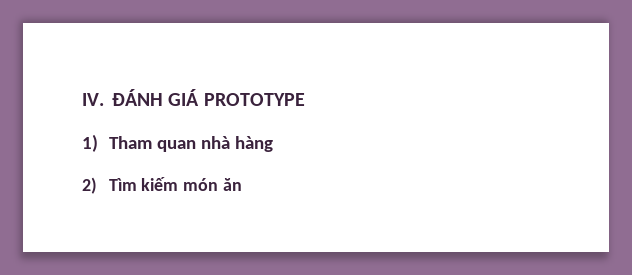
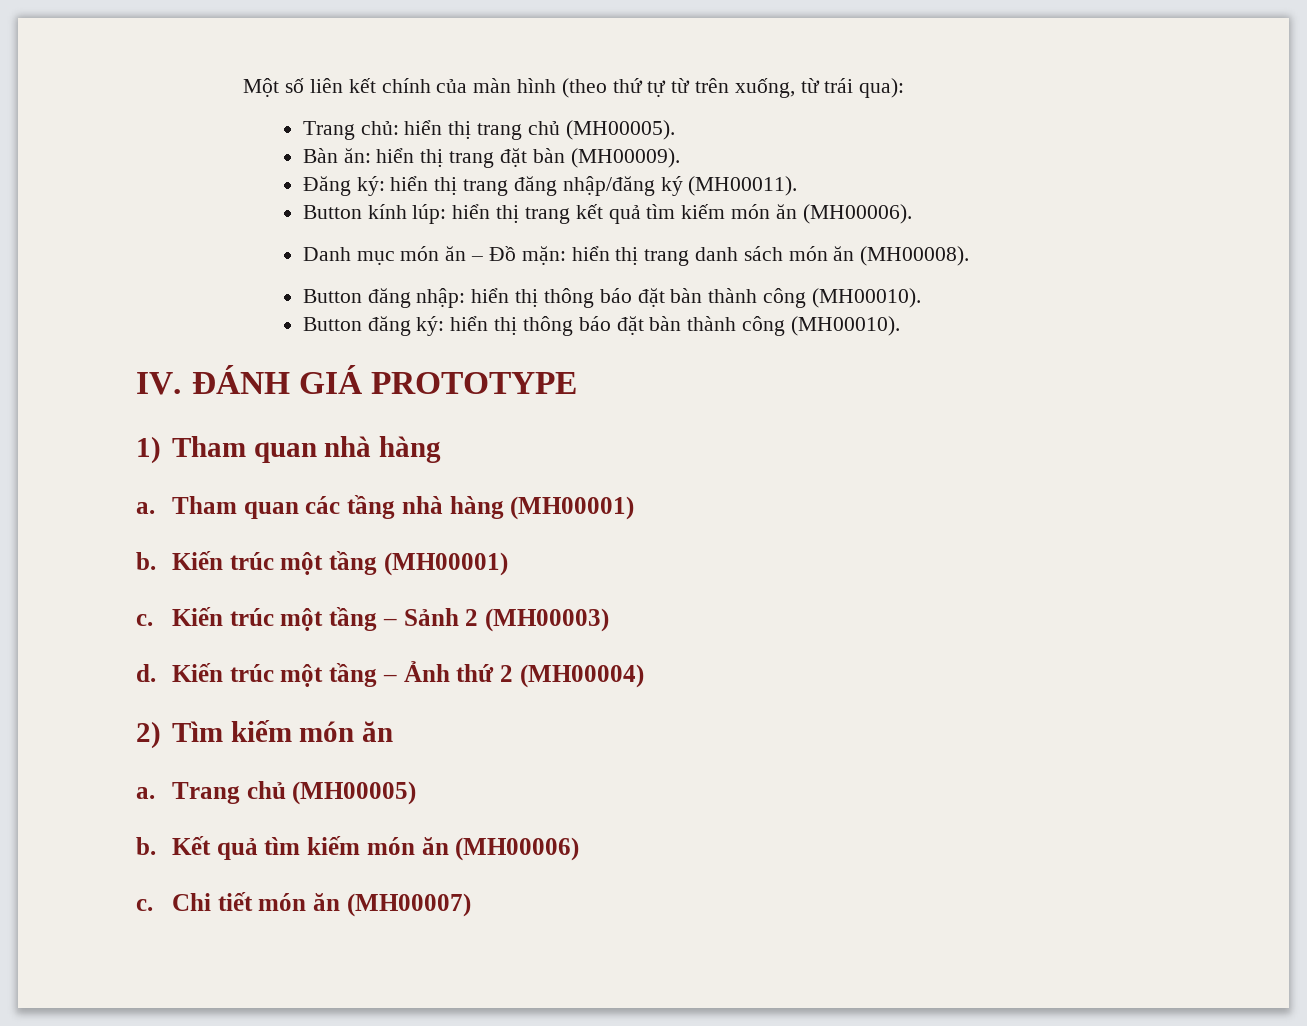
+ Một số liên kết chính của màn hình (theo thứ tự từ trên xuống, từ trái qua):
+ Trang chủ: hiển thị trang chủ (MH00005).
+ Bàn ăn: hiển thị trang đặt bàn (MH00009).
+ Đăng ký: hiển thị trang đăng nhập/đăng ký (MH00011).
+ Button kính lúp: hiển thị trang kết quả tìm kiếm món ăn (MH00006).
+ Danh mục món ăn – Đồ mặn: hiển thị trang danh sách món ăn (MH00008).
+ Button đăng nhập: hiển thị thông báo đặt bàn thành công (MH00010).
+ Button đăng ký: hiển thị thông báo đặt bàn thành công (MH00010).
+ a. Tham quan các tầng nhà hàng (MH00001)
+ b. Kiến trúc một tầng (MH00001)
+ c. Kiến trúc một tầng – Sảnh 2 (MH00003)
+ d. Kiến trúc một tầng – Ảnh thứ 2 (MH00004)
  2) Tìm kiếm món ăn
+ a. Trang chủ (MH00005)
+ b. Kết quả tìm kiếm món ăn (MH00006)
+ c. Chi tiết món ăn (MH00007)

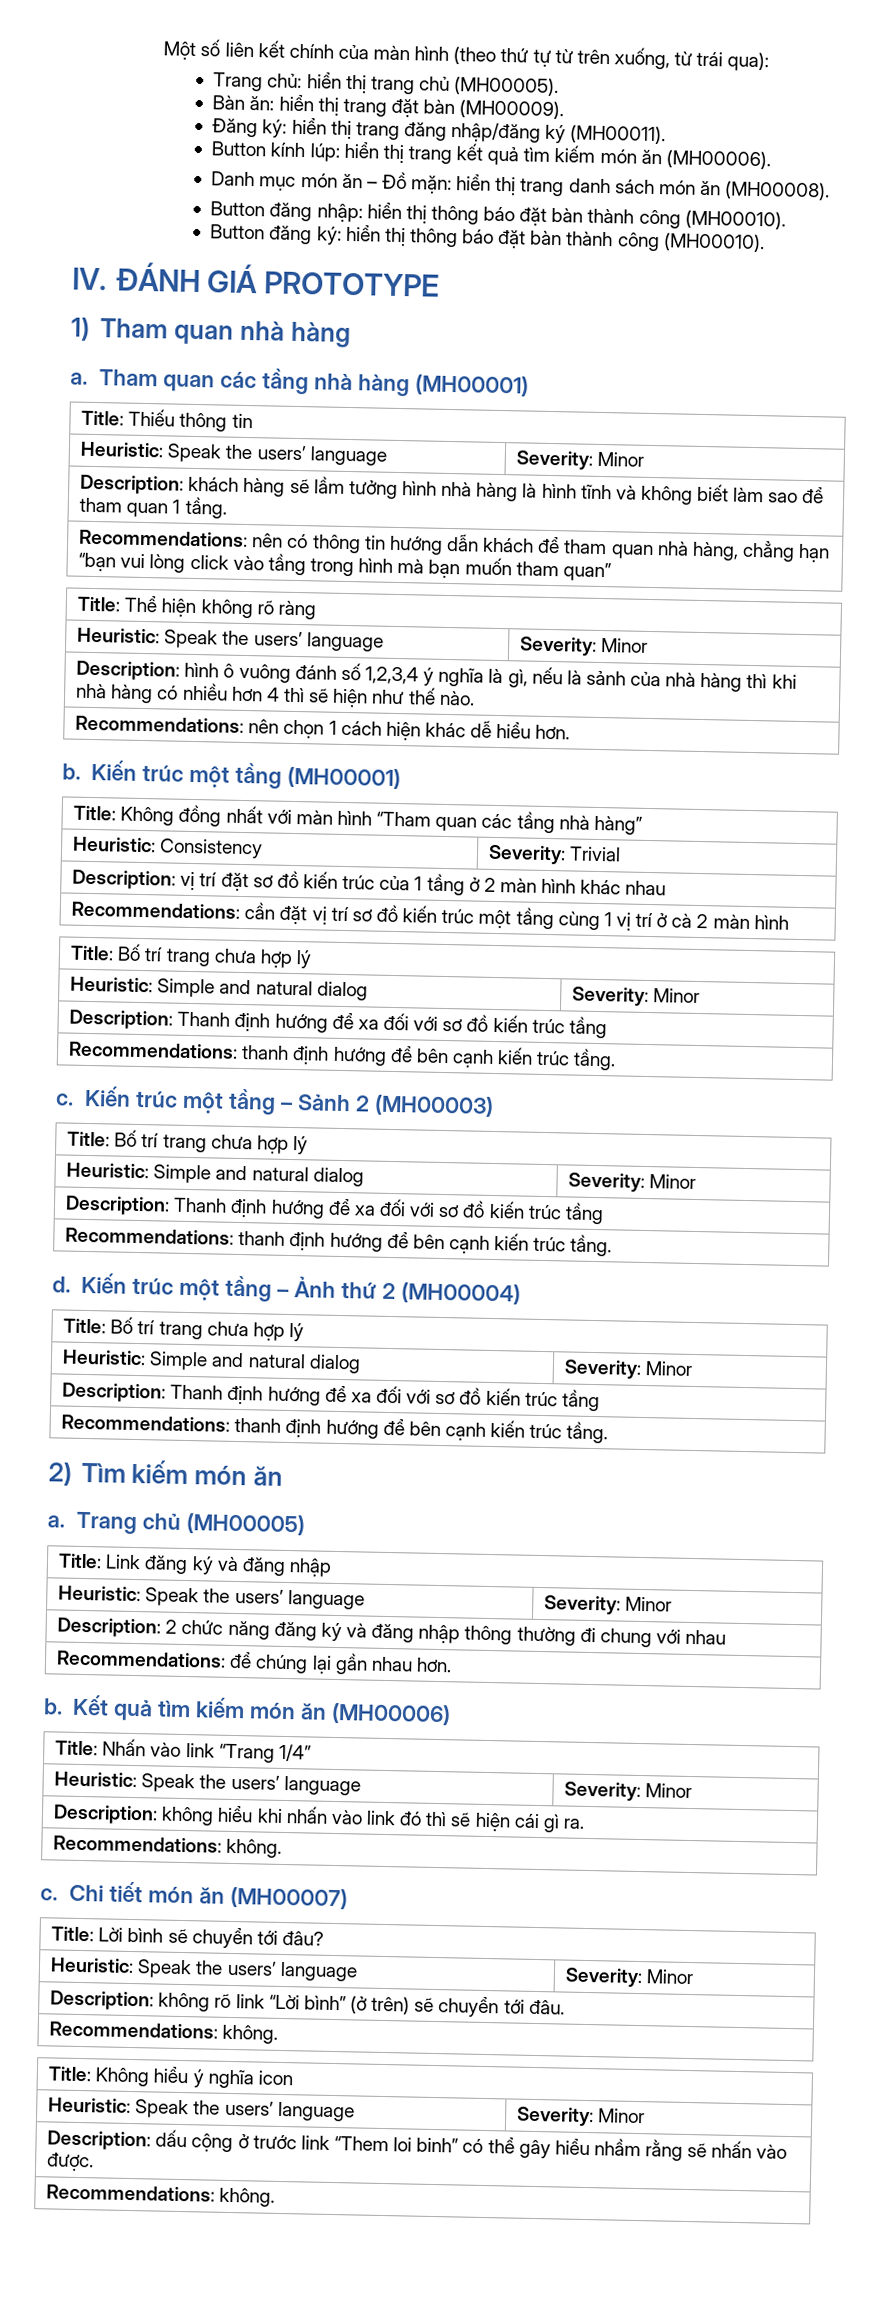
+ Title: Thiếu thông tin
+ Heuristic: Speak the users’ language | Severity: Minor
+ Description: khách hàng sẽ lầm tưởng hình nhà hàng là hình tĩnh và không biết làm sao để tham quan 1 tầng.
+ Recommendations: nên có thông tin hướng dẫn khách để tham quan nhà hàng, chẳng hạn “bạn vui lòng click vào tầng trong hình mà bạn muốn tham quan”
+ Title: Thể hiện không rõ ràng
+ Heuristic: Speak the users’ language | Severity: Minor
+ Description: hình ô vuông đánh số 1,2,3,4 ý nghĩa là gì, nếu là sảnh của nhà hàng thì khi nhà hàng có nhiều hơn 4 thì sẽ hiện như thế nào.
+ Recommendations: nên chọn 1 cách hiện khác dễ hiểu hơn.
+ Title: Không đồng nhất với màn hình “Tham quan các tầng nhà hàng”
+ Heuristic: Consistency | Severity: Trivial
+ Description: vị trí đặt sơ đồ kiến trúc của 1 tầng ở 2 màn hình khác nhau
+ Recommendations: cần đặt vị trí sơ đồ kiến trúc một tầng cùng 1 vị trí ở cà 2 màn hình
+ Title: Bố trí trang chưa hợp lý
+ Heuristic: Simple and natural dialog | Severity: Minor
+ Description: Thanh định hướng để xa đối với sơ đồ kiến trúc tầng
+ Recommendations: thanh định hướng để bên cạnh kiến trúc tầng.
  Kiến trúc một tầng – Sảnh 2 (MH00003)
+ Title: Bố trí trang chưa hợp lý
+ Heuristic: Simple and natural dialog | Severity: Minor
+ Description: Thanh định hướng để xa đối với sơ đồ kiến trúc tầng
+ Recommendations: thanh định hướng để bên cạnh kiến trúc tầng.
  Kiến trúc một tầng – Ảnh thứ 2 (MH00004)
+ Title: Bố trí trang chưa hợp lý
+ Heuristic: Simple and natural dialog | Severity: Minor
+ Description: Thanh định hướng để xa đối với sơ đồ kiến trúc tầng
+ Recommendations: thanh định hướng để bên cạnh kiến trúc tầng.
+ Title: Link đăng ký và đăng nhập
+ Heuristic: Speak the users’ language | Severity: Minor
+ Description: 2 chức năng đăng ký và đăng nhập thông thường đi chung với nhau
+ Recommendations: để chúng lại gần nhau hơn.
+ Title: Nhấn vào link “Trang 1/4”
+ Heuristic: Speak the users’ language | Severity: Minor
+ Description: không hiểu khi nhấn vào link đó thì sẽ hiện cái gì ra.
+ Recommendations: không.
+ Title: Lời bình sẽ chuyển tới đâu?
+ Heuristic: Speak the users’ language | Severity: Minor
+ Description: không rõ link “Lời bình” (ở trên) sẽ chuyển tới đâu.
+ Recommendations: không.
+ Title: Không hiểu ý nghĩa icon
+ Heuristic: Speak the users’ language | Severity: Minor
+ Description: dấu cộng ở trước link “Them loi binh” có thể gây hiểu nhầm rằng sẽ nhấn vào được.
+ Recommendations: không.

